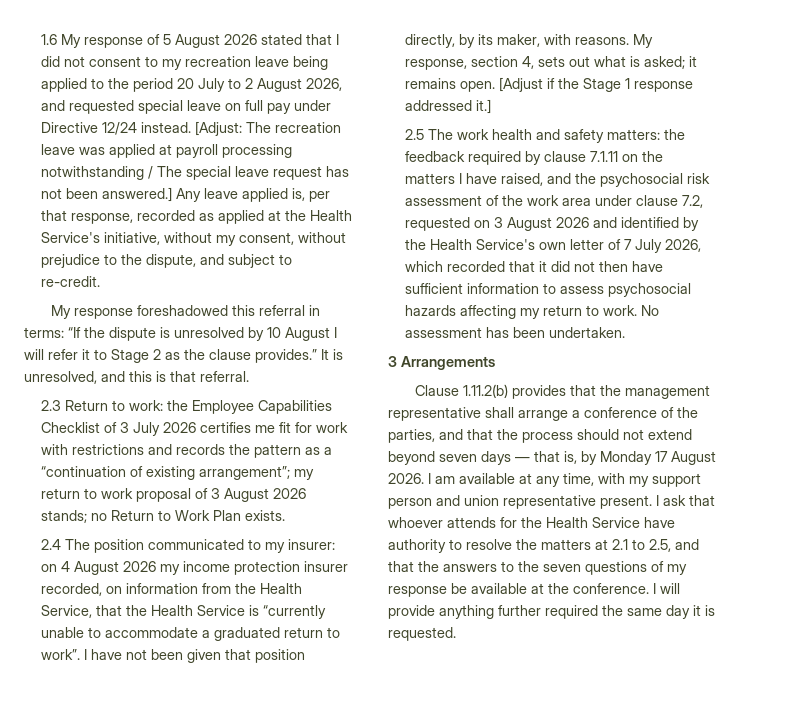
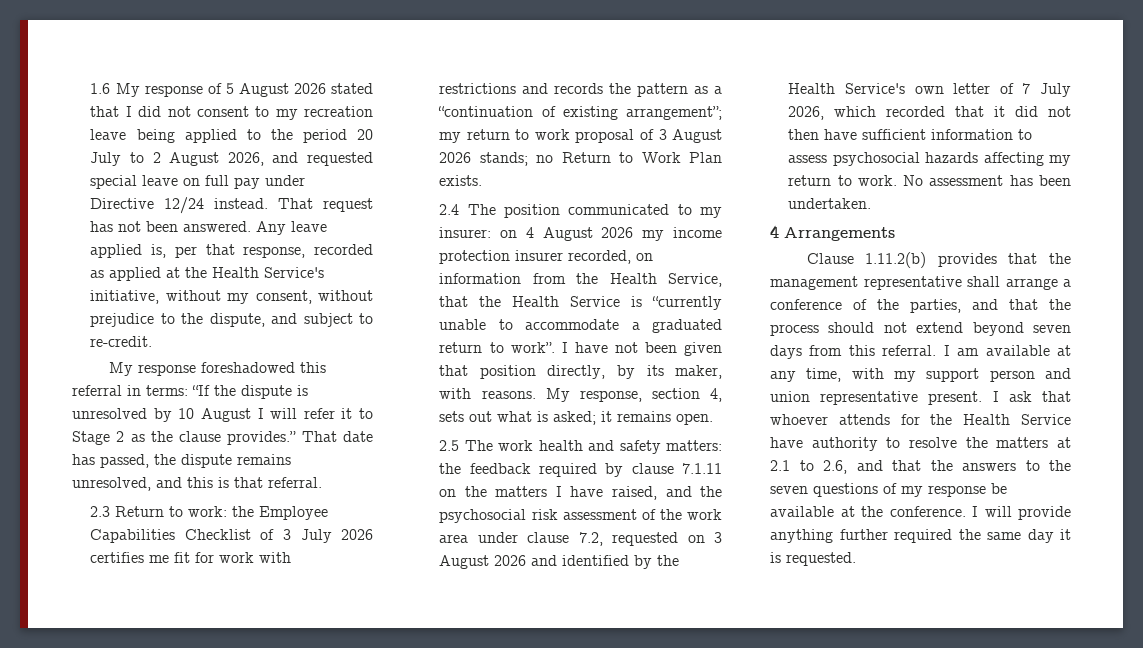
- [Adjust: The recreation leave was applied at payroll processing notwithstanding / The special leave request has not been answered.]
+ That request has not been answered.
- It is unresolved, and this is that referral.
+ That date has passed, the dispute remains unresolved, and this is that referral.
- [Adjust if the Stage 1 response addressed it.]
- 3 Arrangements
+ 4 Arrangements
- Clause 1.11.2(b) provides that the management representative shall arrange a conference of the parties, and that the process should not extend beyond seven days — that is, by Monday 17 August 2026.
+ Clause 1.11.2(b) provides that the management representative shall arrange a conference of the parties, and that the process should not extend beyond seven days from this referral.
- I ask that whoever attends for the Health Service have authority to resolve the matters at 2.1 to 2.5, and that the answers to the seven questions of my response be available at the conference.
+ I ask that whoever attends for the Health Service have authority to resolve the matters at 2.1 to 2.6, and that the answers to the seven questions of my response be available at the conference.

